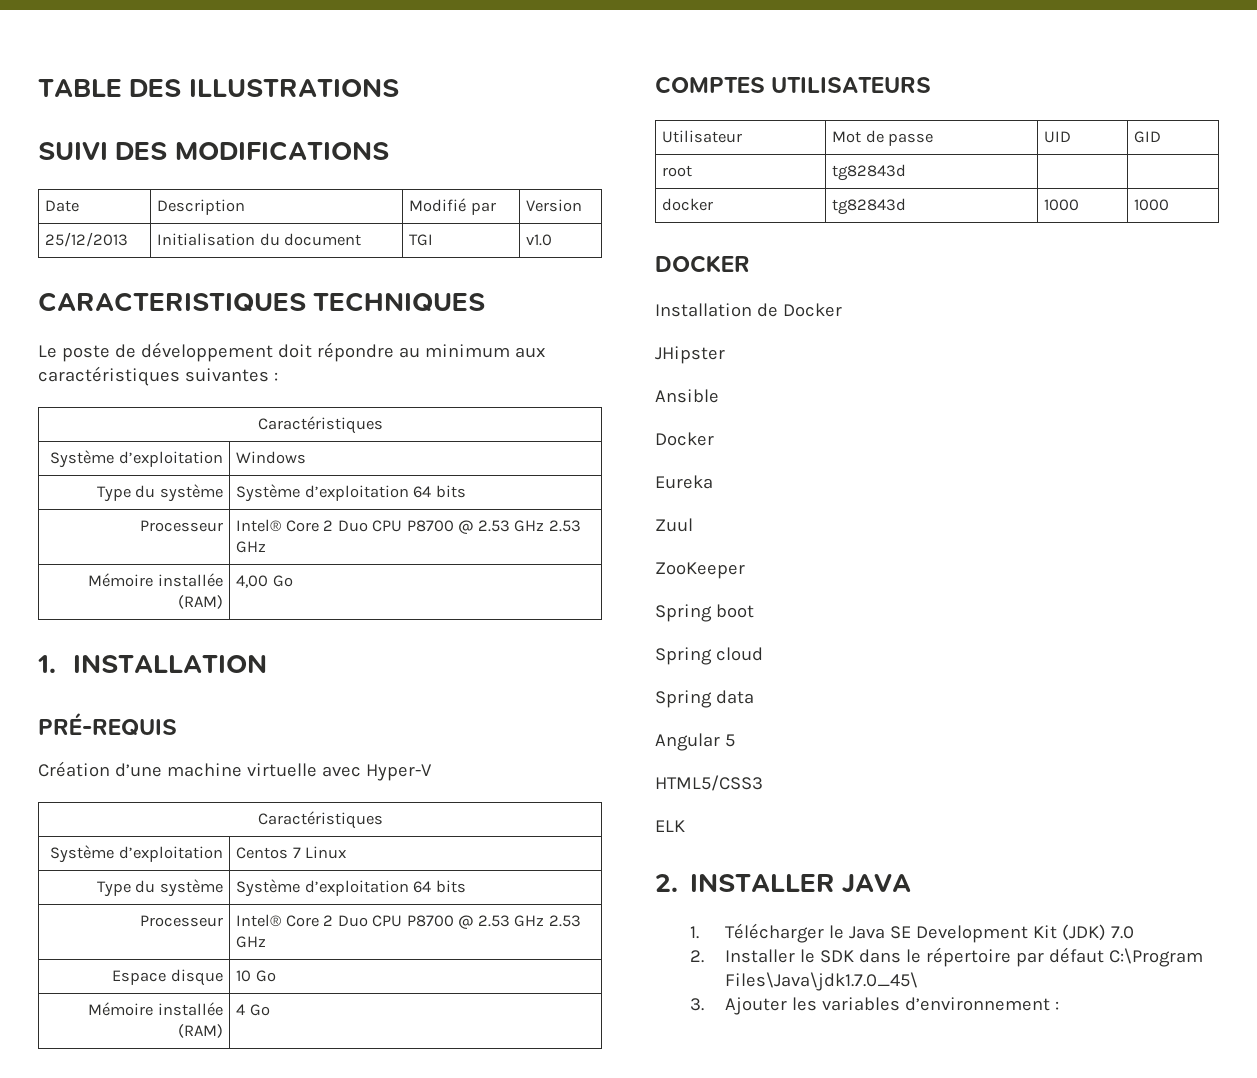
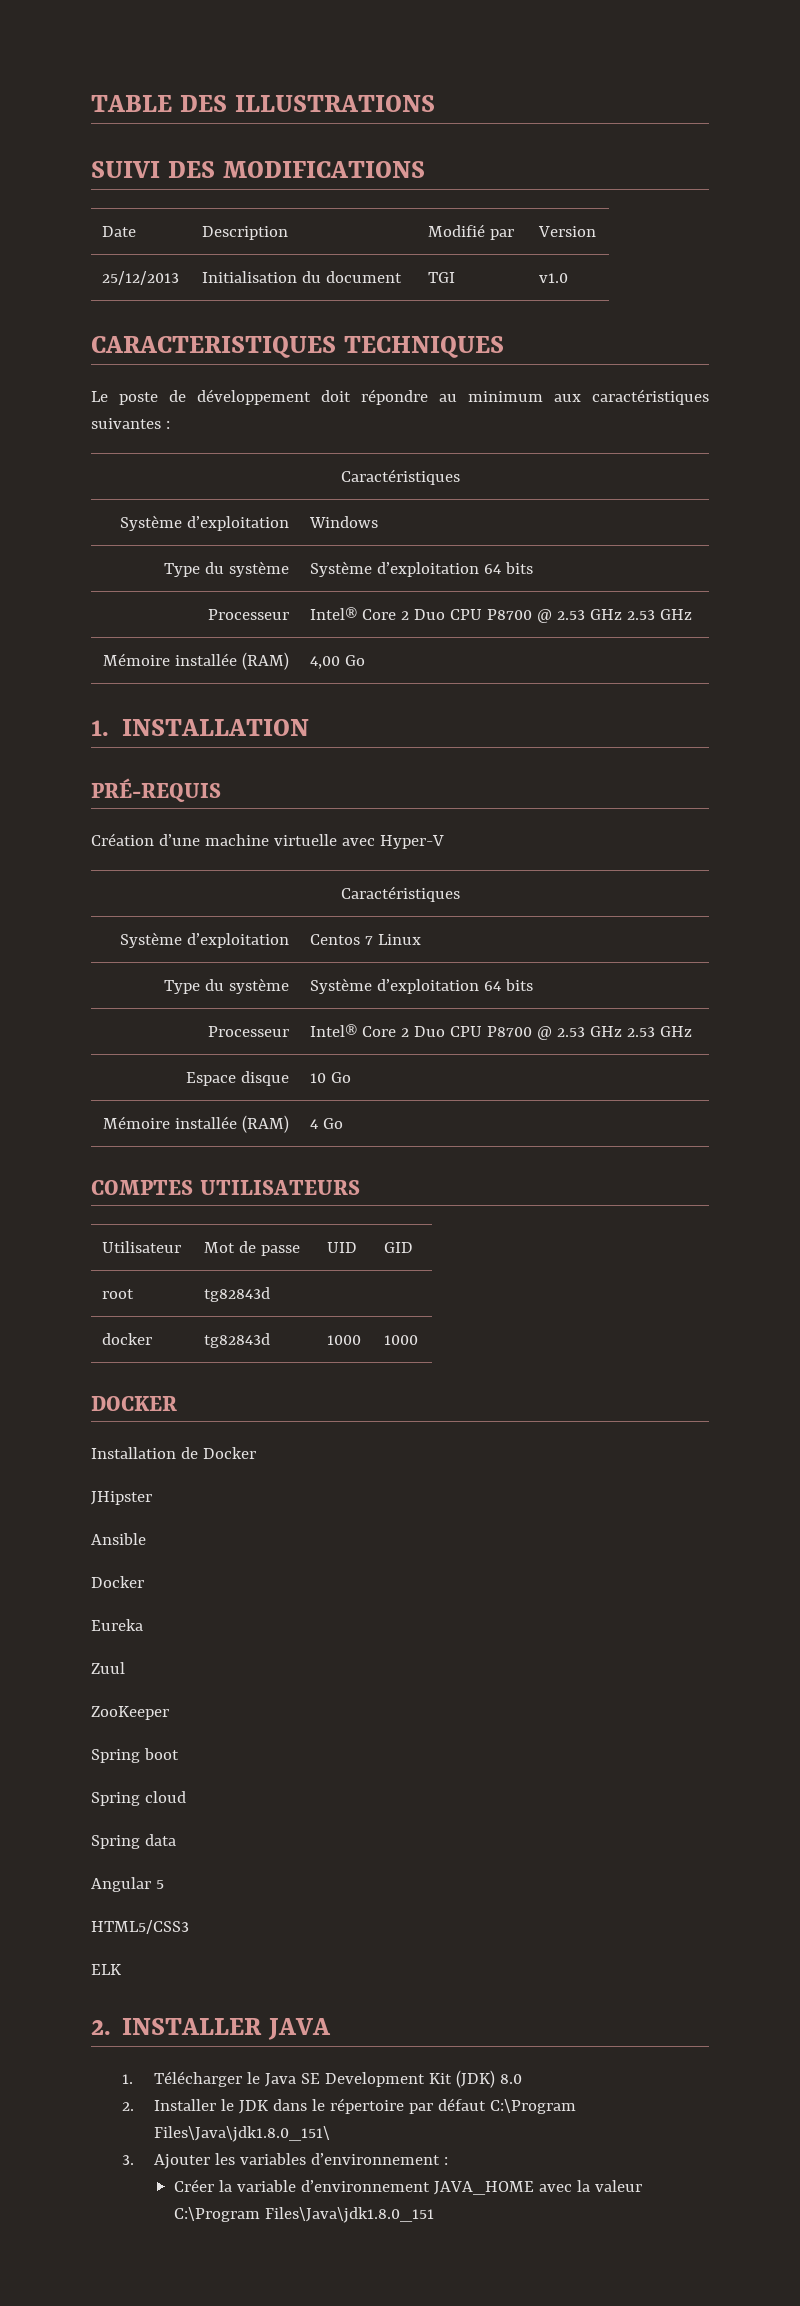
- 1. Télécharger le Java SE Development Kit (JDK) 7.0
+ 1. Télécharger le Java SE Development Kit (JDK) 8.0
- 2. Installer le SDK dans le répertoire par défaut C:\Program Files\Java\jdk1.7.0_45\
+ 2. Installer le JDK dans le répertoire par défaut C:\Program Files\Java\jdk1.8.0_151\
+ Créer la variable d’environnement JAVA_HOME avec la valeur C:\Program Files\Java\jdk1.8.0_151

